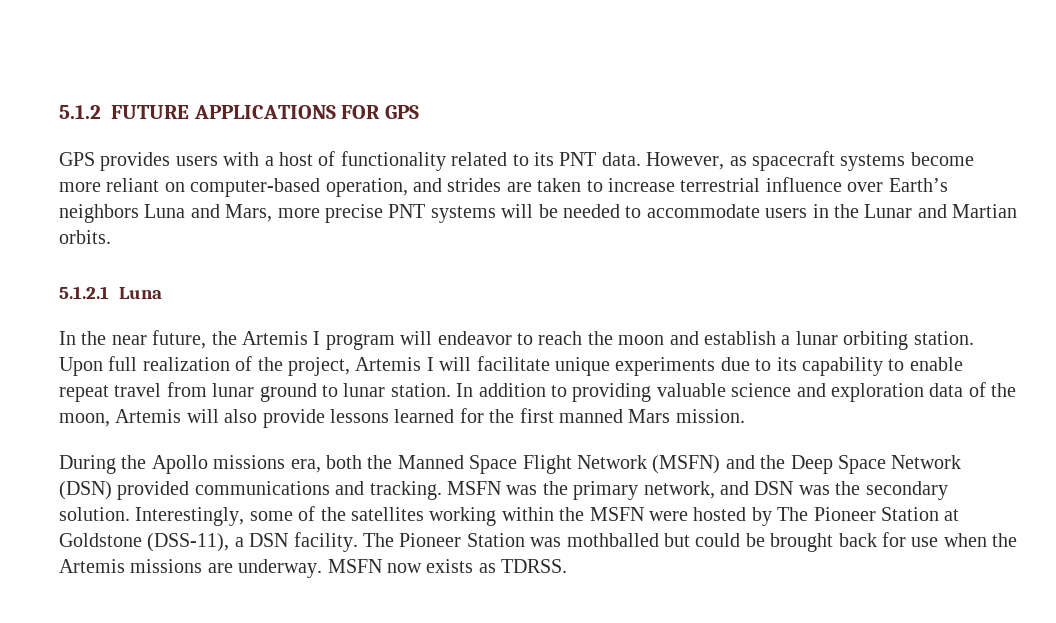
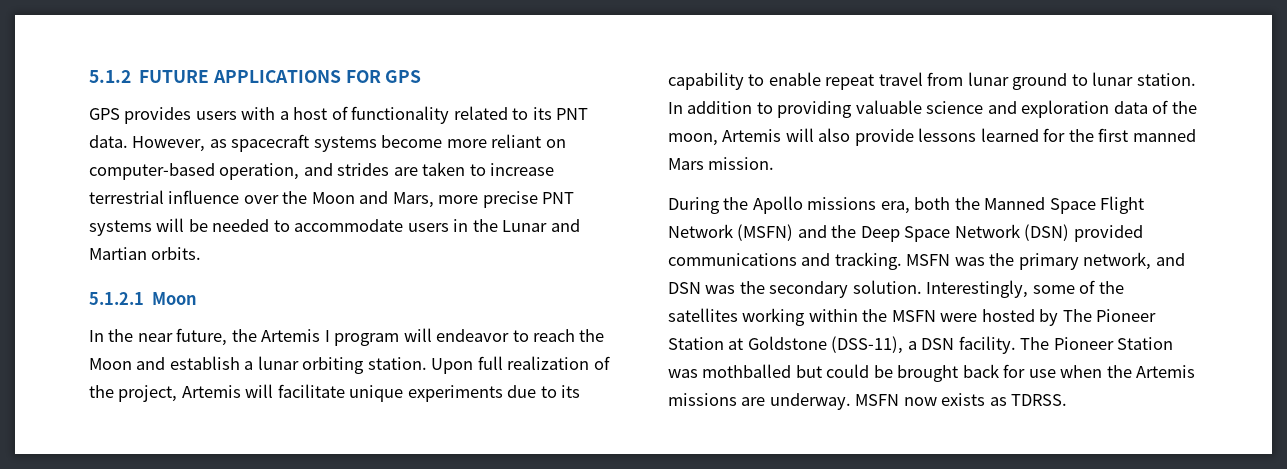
- However, as spacecraft systems become more reliant on computer-based operation, and strides are taken to increase terrestrial influence over Earth’s neighbors Luna and Mars, more precise PNT systems will be needed to accommodate users in the Lunar and Martian orbits.
+ However, as spacecraft systems become more reliant on computer-based operation, and strides are taken to increase terrestrial influence over the Moon and Mars, more precise PNT systems will be needed to accommodate users in the Lunar and Martian orbits.
- 5.1.2.1 Luna
+ 5.1.2.1 Moon
- In the near future, the Artemis I program will endeavor to reach the moon and establish a lunar orbiting station.
+ In the near future, the Artemis I program will endeavor to reach the Moon and establish a lunar orbiting station.
- Upon full realization of the project, Artemis I will facilitate unique experiments due to its capability to enable repeat travel from lunar ground to lunar station.
+ Upon full realization of the project, Artemis will facilitate unique experiments due to its capability to enable repeat travel from lunar ground to lunar station.

